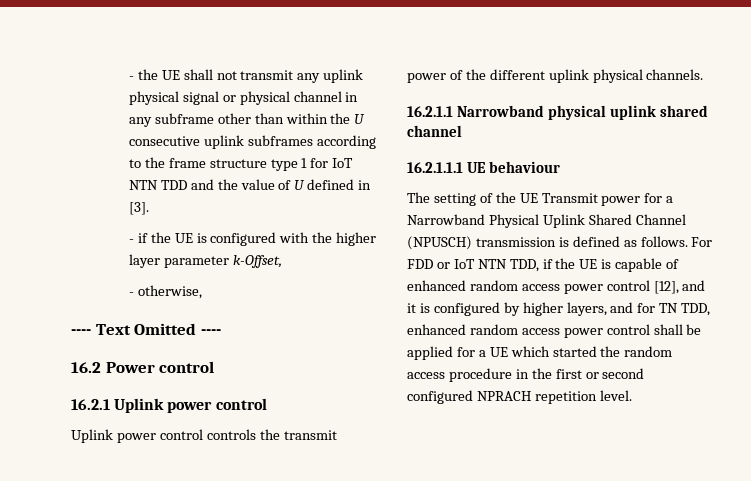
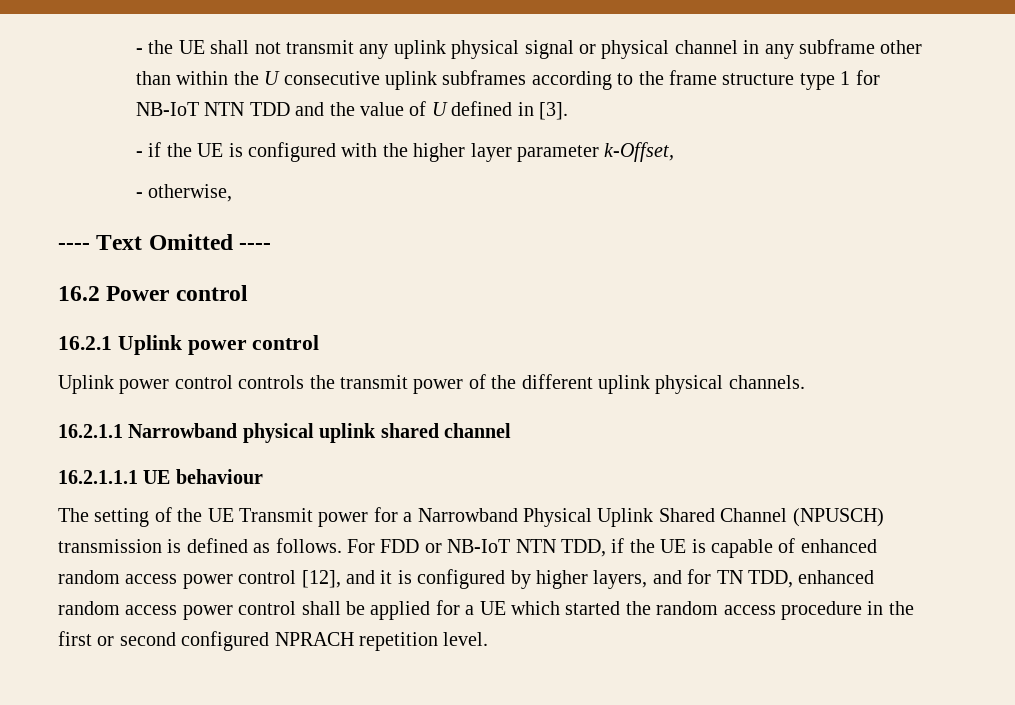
- - the UE shall not transmit any uplink physical signal or physical channel in any subframe other than within the U consecutive uplink subframes according to the frame structure type 1 for IoT NTN TDD and the value of U defined in [3].
+ - the UE shall not transmit any uplink physical signal or physical channel in any subframe other than within the U consecutive uplink subframes according to the frame structure type 1 for NB-IoT NTN TDD and the value of U defined in [3].
- For FDD or IoT NTN TDD, if the UE is capable of enhanced random access power control [12], and it is configured by higher layers, and for TN TDD, enhanced random access power control shall be applied for a UE which started the random access procedure in the first or second configured NPRACH repetition level.
+ For FDD or NB-IoT NTN TDD, if the UE is capable of enhanced random access power control [12], and it is configured by higher layers, and for TN TDD, enhanced random access power control shall be applied for a UE which started the random access procedure in the first or second configured NPRACH repetition level.

